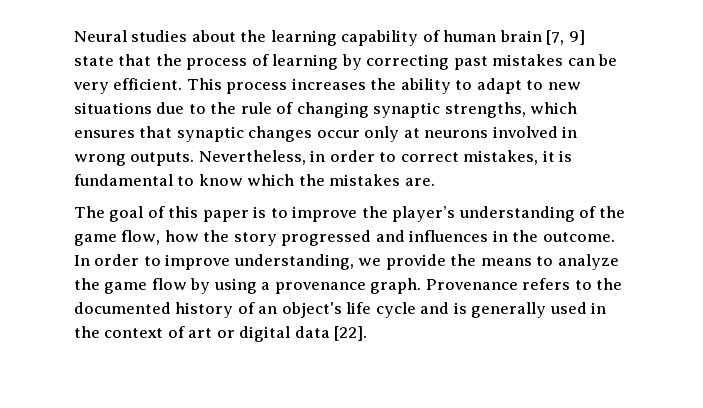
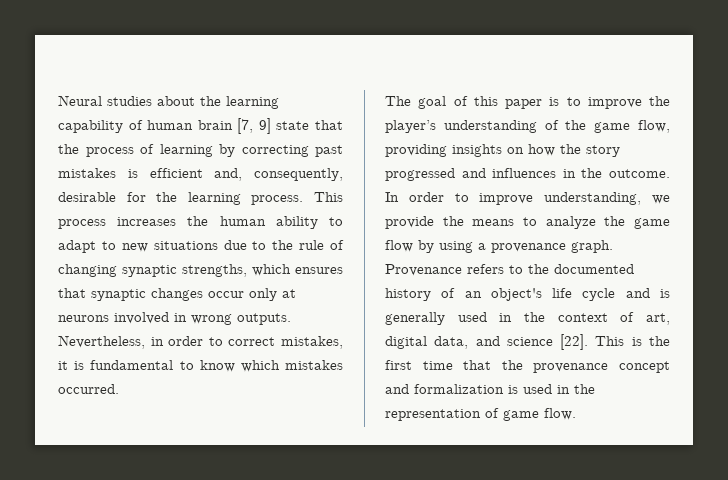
- Neural studies about the learning capability of human brain [7, 9] state that the process of learning by correcting past mistakes can be very efficient.
+ Neural studies about the learning capability of human brain [7, 9] state that the process of learning by correcting past mistakes is efficient and, consequently, desirable for the learning process.
- This process increases the ability to adapt to new situations due to the rule of changing synaptic strengths, which ensures that synaptic changes occur only at neurons involved in wrong outputs.
+ This process increases the human ability to adapt to new situations due to the rule of changing synaptic strengths, which ensures that synaptic changes occur only at neurons involved in wrong outputs.
- Nevertheless, in order to correct mistakes, it is fundamental to know which the mistakes are.
+ Nevertheless, in order to correct mistakes, it is fundamental to know which mistakes occurred.
- The goal of this paper is to improve the player’s understanding of the game flow, how the story progressed and influences in the outcome.
+ The goal of this paper is to improve the player’s understanding of the game flow, providing insights on how the story progressed and influences in the outcome.
- Provenance refers to the documented history of an object's life cycle and is generally used in the context of art or digital data [22].
+ Provenance refers to the documented history of an object's life cycle and is generally used in the context of art, digital data, and science [22]. This is the first time that the provenance concept and formalization is used in the representation of game flow.

